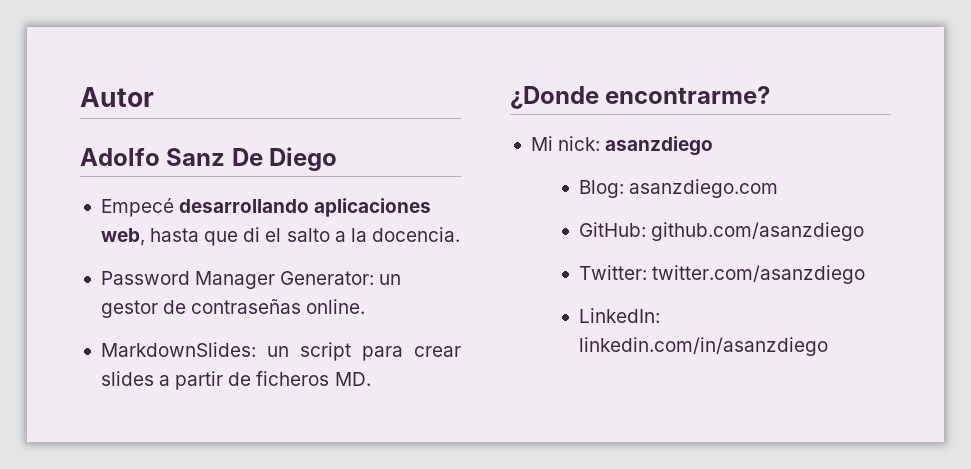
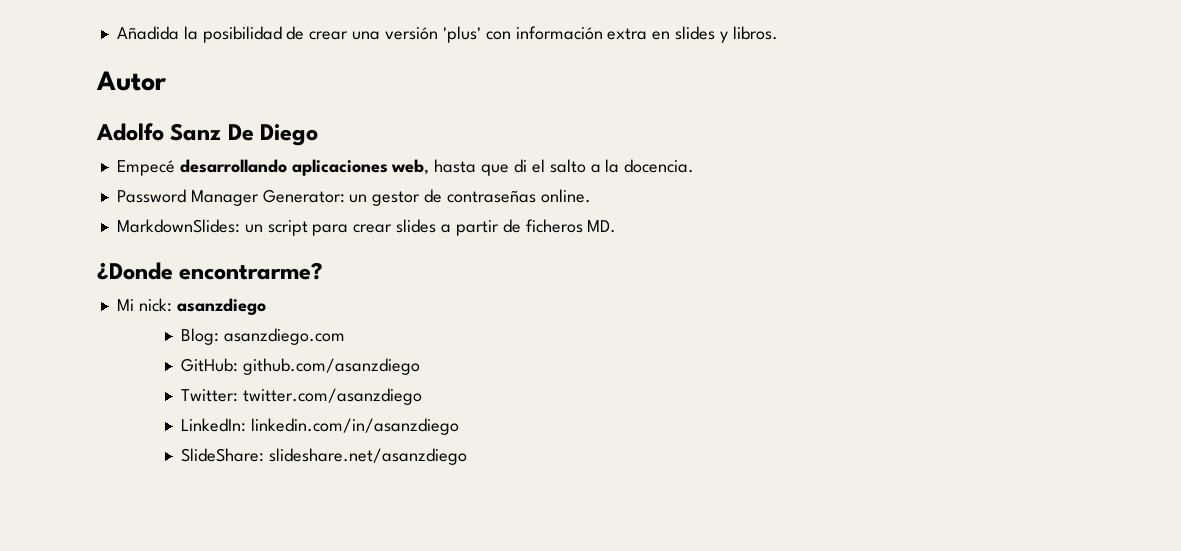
+ Añadida la posibilidad de crear una versión 'plus' con información extra en slides y libros.
+ SlideShare: slideshare.net/asanzdiego

